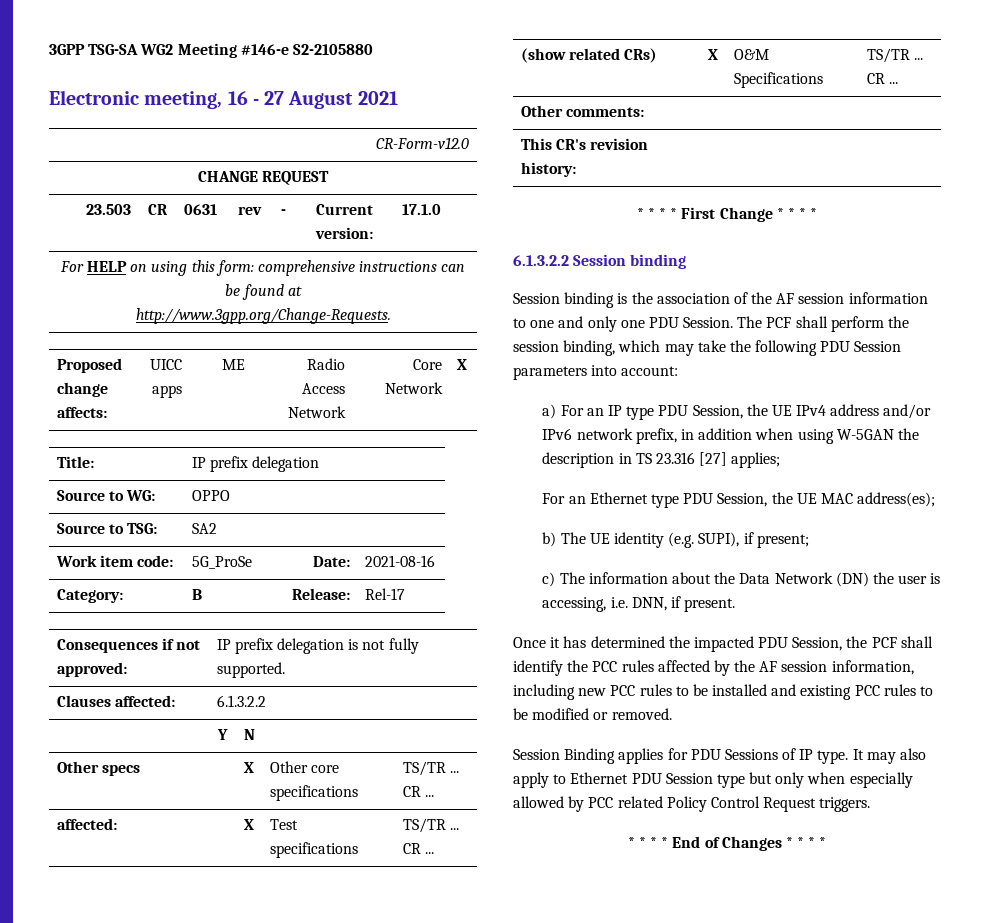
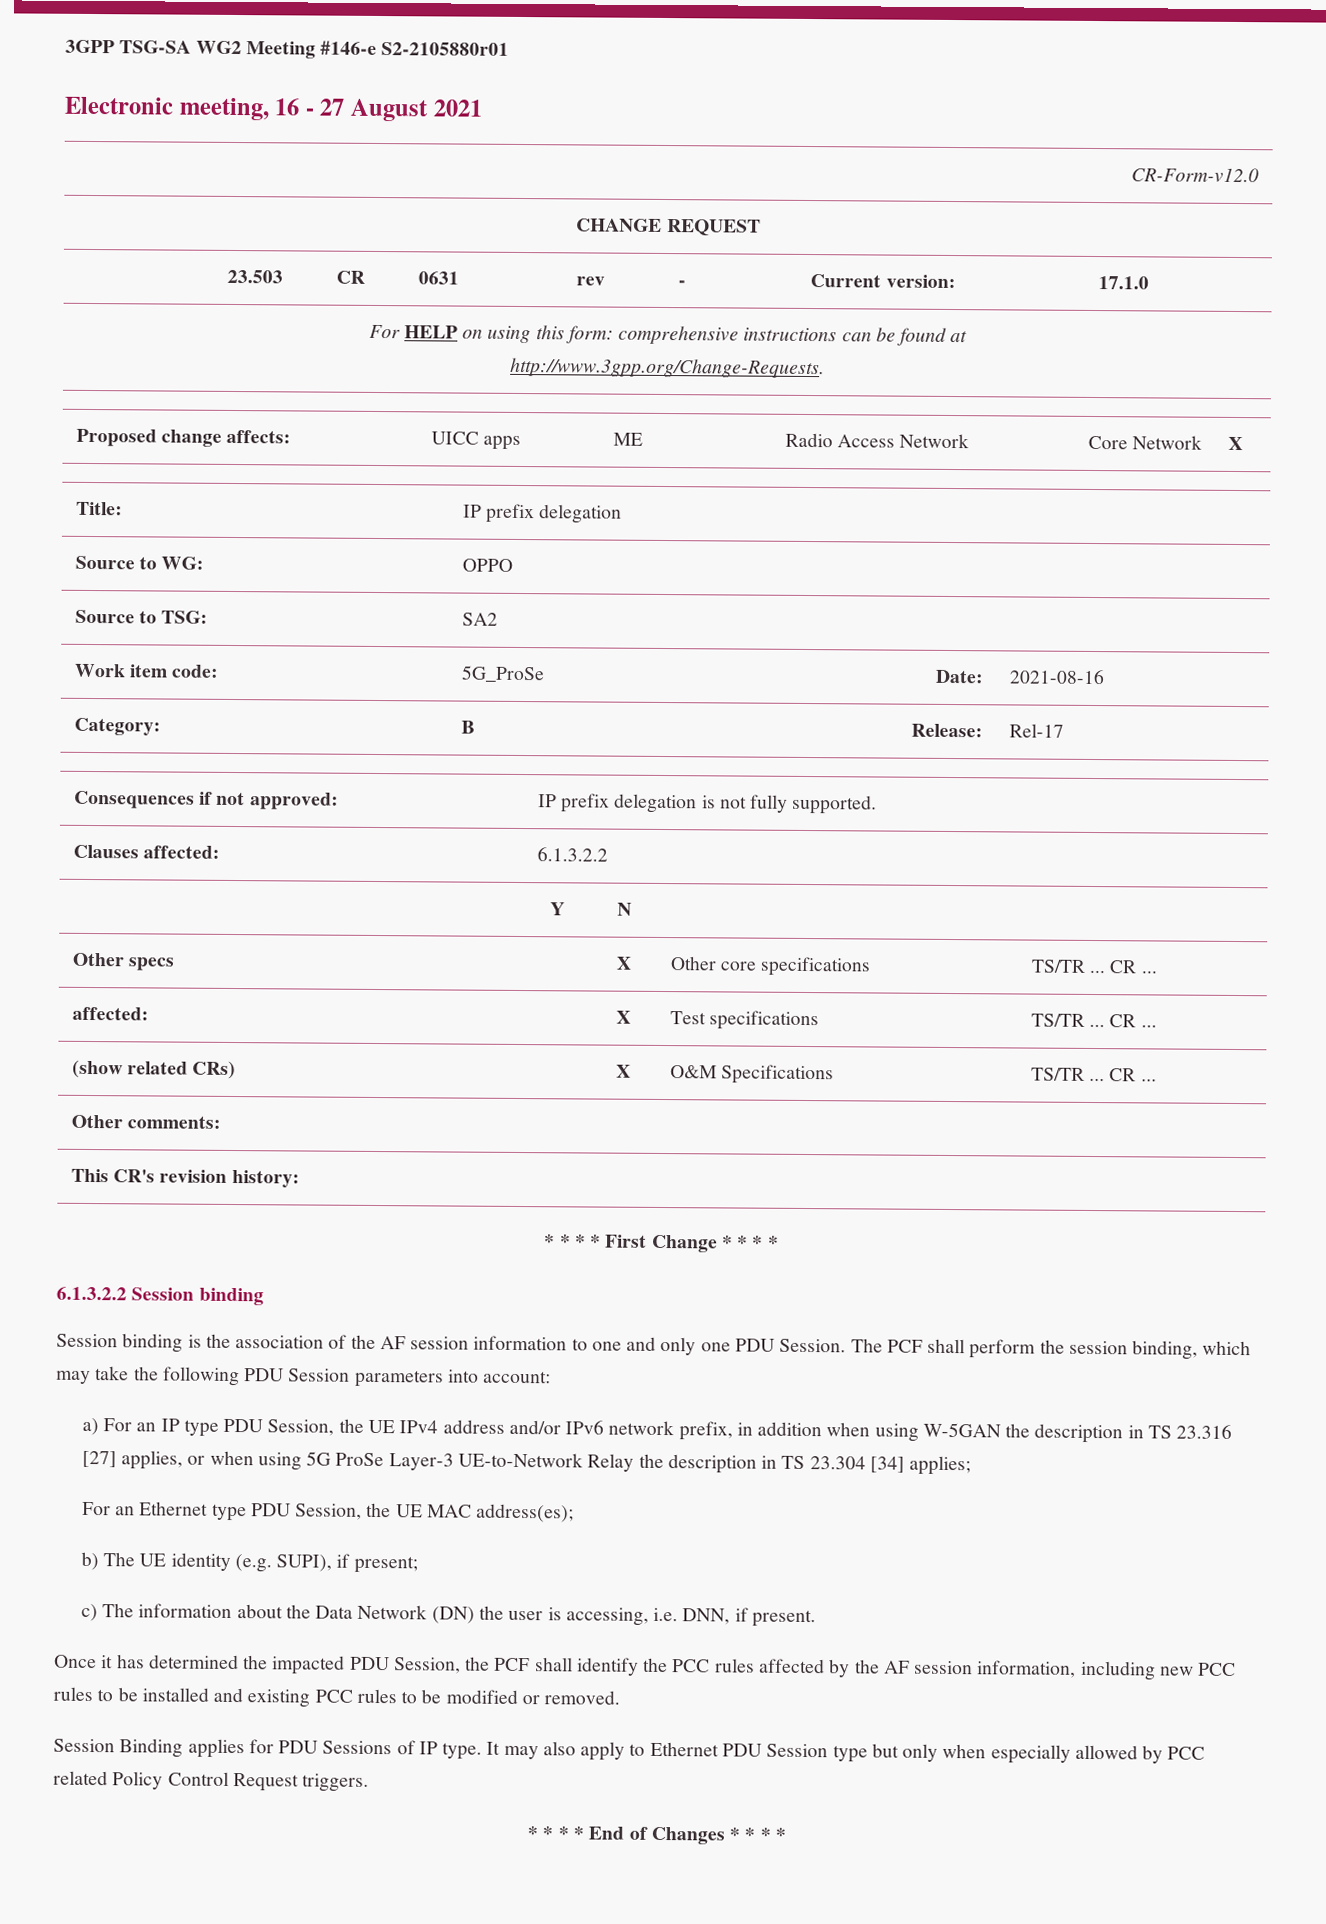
- 3GPP TSG-SA WG2 Meeting #146-e S2-2105880
+ 3GPP TSG-SA WG2 Meeting #146-e S2-2105880r01
- a) For an IP type PDU Session, the UE IPv4 address and/or IPv6 network prefix, in addition when using W-5GAN the description in TS 23.316 [27] applies;
+ a) For an IP type PDU Session, the UE IPv4 address and/or IPv6 network prefix, in addition when using W-5GAN the description in TS 23.316 [27] applies, or when using 5G ProSe Layer-3 UE-to-Network Relay the description in TS 23.304 [34] applies;

